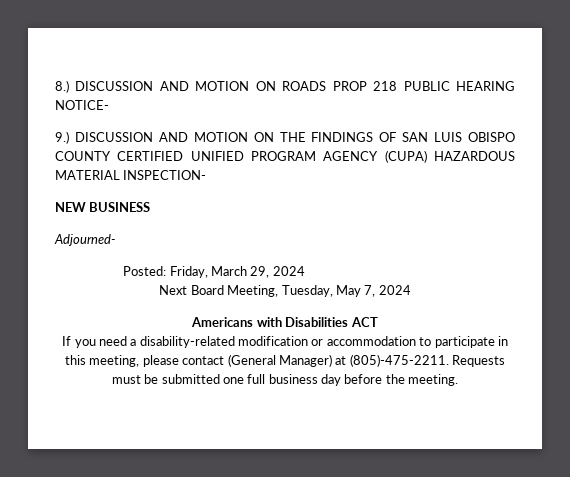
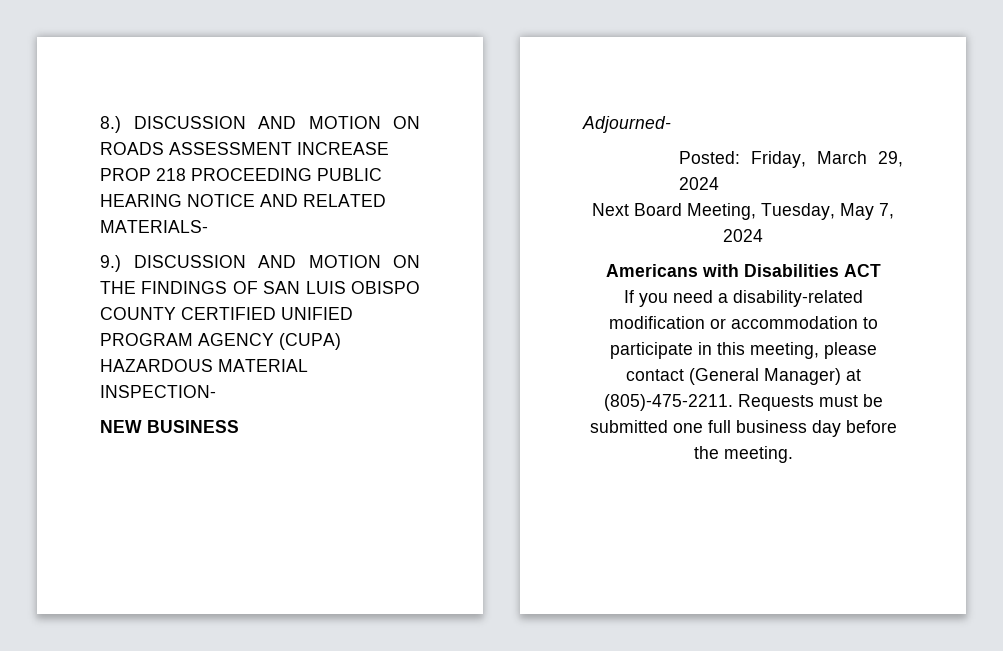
- 8.) DISCUSSION AND MOTION ON ROADS PROP 218 PUBLIC HEARING NOTICE-
+ 8.) DISCUSSION AND MOTION ON ROADS ASSESSMENT INCREASE PROP 218 PROCEEDING PUBLIC HEARING NOTICE AND RELATED MATERIALS-

